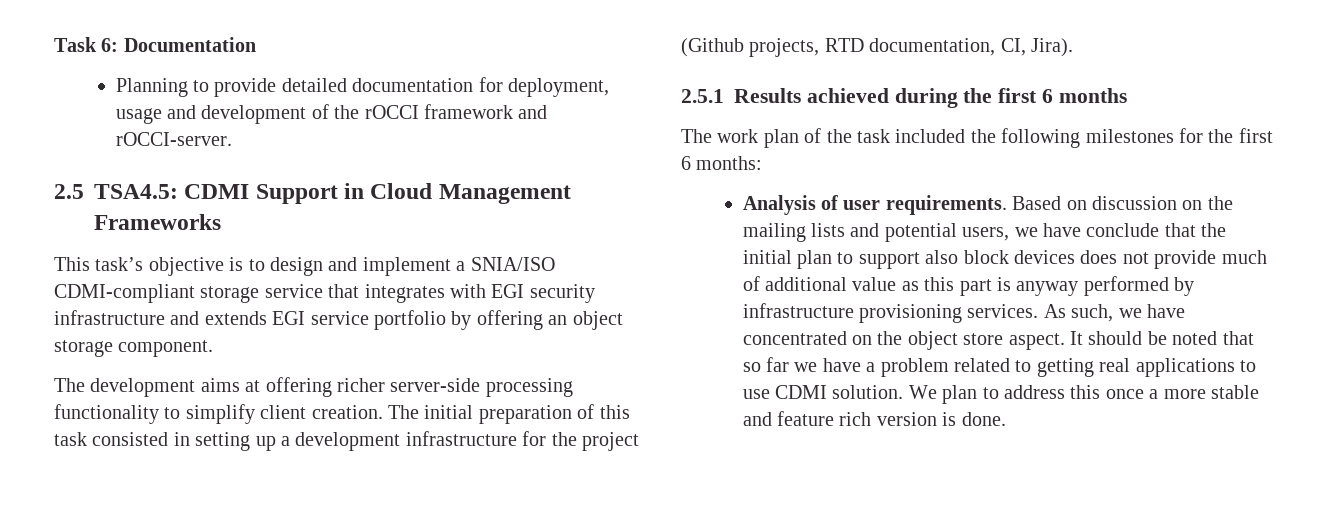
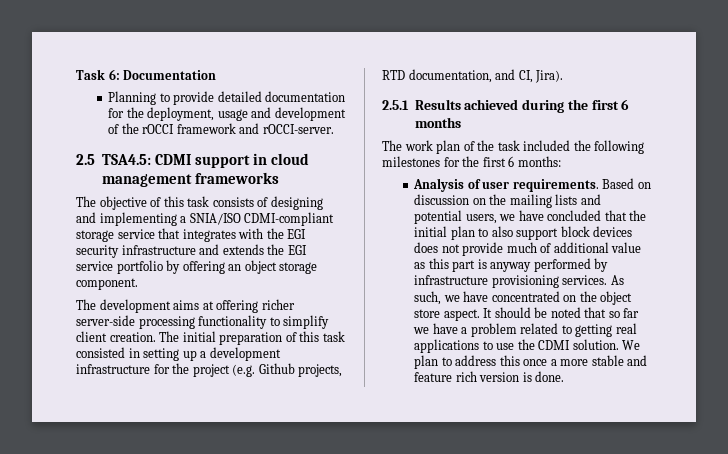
- Planning to provide detailed documentation for deployment, usage and development of the rOCCI framework and rOCCI-server.
+ Planning to provide detailed documentation for the deployment, usage and development of the rOCCI framework and rOCCI-server.
- 2.5 TSA4.5: CDMI Support in Cloud Management Frameworks
- This task’s objective is to design and implement a SNIA/ISO CDMI-compliant storage service that integrates with EGI security infrastructure and extends EGI service portfolio by offering an object storage component.
+ 2.5 TSA4.5: CDMI support in cloud management frameworks
+ The objective of this task consists of designing and implementing a SNIA/ISO CDMI-compliant storage service that integrates with the EGI security infrastructure and extends the EGI service portfolio by offering an object storage component.
- The initial preparation of this task consisted in setting up a development infrastructure for the project (Github projects, RTD documentation, CI, Jira).
+ The initial preparation of this task consisted in setting up a development infrastructure for the project (e.g. Github projects, RTD documentation, and CI, Jira).
- Based on discussion on the mailing lists and potential users, we have conclude that the initial plan to support also block devices does not provide much of additional value as this part is anyway performed by infrastructure provisioning services.
+ Based on discussion on the mailing lists and potential users, we have concluded that the initial plan to also support block devices does not provide much of additional value as this part is anyway performed by infrastructure provisioning services.
- It should be noted that so far we have a problem related to getting real applications to use CDMI solution.
+ It should be noted that so far we have a problem related to getting real applications to use the CDMI solution.

